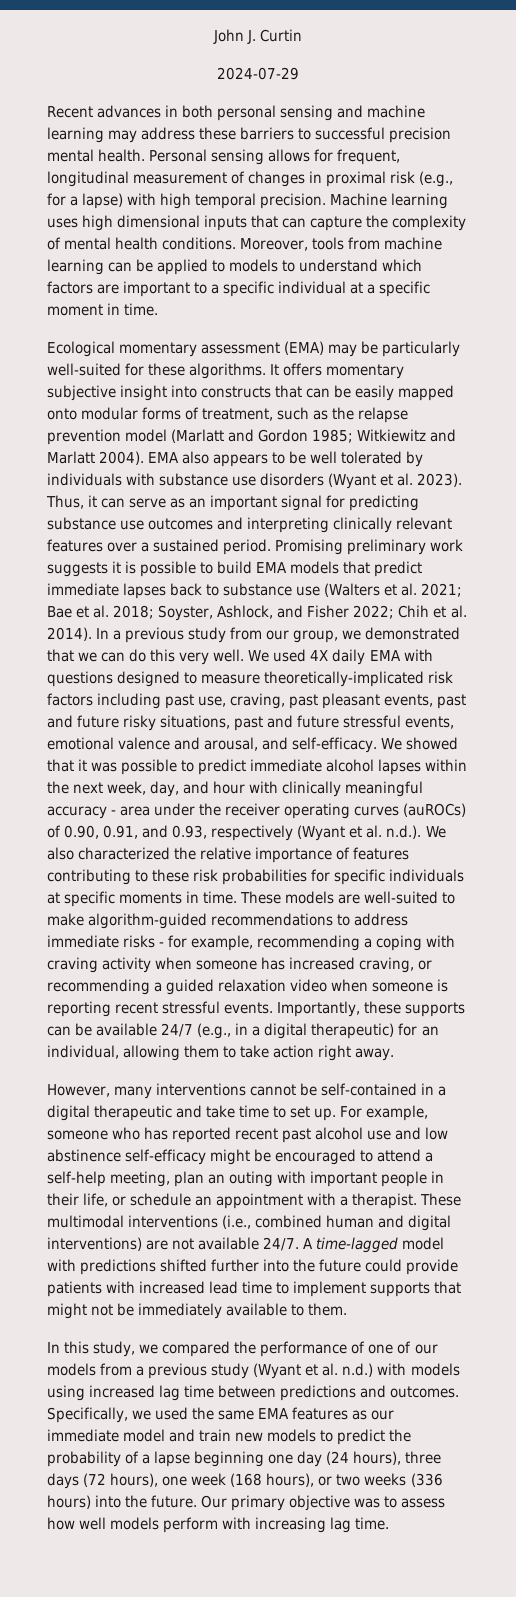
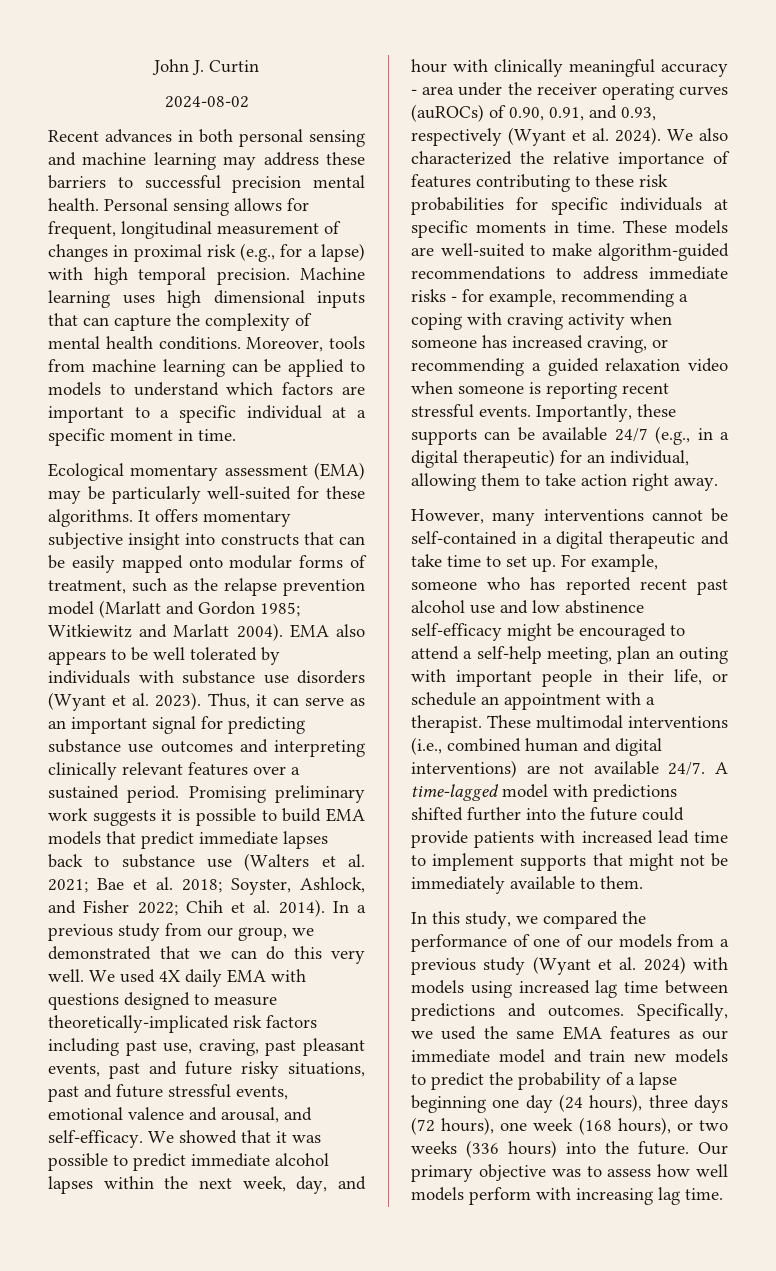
- 2024-07-29
+ 2024-08-02
- We showed that it was possible to predict immediate alcohol lapses within the next week, day, and hour with clinically meaningful accuracy - area under the receiver operating curves (auROCs) of 0.90, 0.91, and 0.93, respectively (Wyant et al. n.d.). We also characterized the relative importance of features contributing to these risk probabilities for specific individuals at specific moments in time.
+ We showed that it was possible to predict immediate alcohol lapses within the next week, day, and hour with clinically meaningful accuracy - area under the receiver operating curves (auROCs) of 0.90, 0.91, and 0.93, respectively (Wyant et al. 2024). We also characterized the relative importance of features contributing to these risk probabilities for specific individuals at specific moments in time.
- In this study, we compared the performance of one of our models from a previous study (Wyant et al. n.d.) with models using increased lag time between predictions and outcomes.
+ In this study, we compared the performance of one of our models from a previous study (Wyant et al. 2024) with models using increased lag time between predictions and outcomes.

